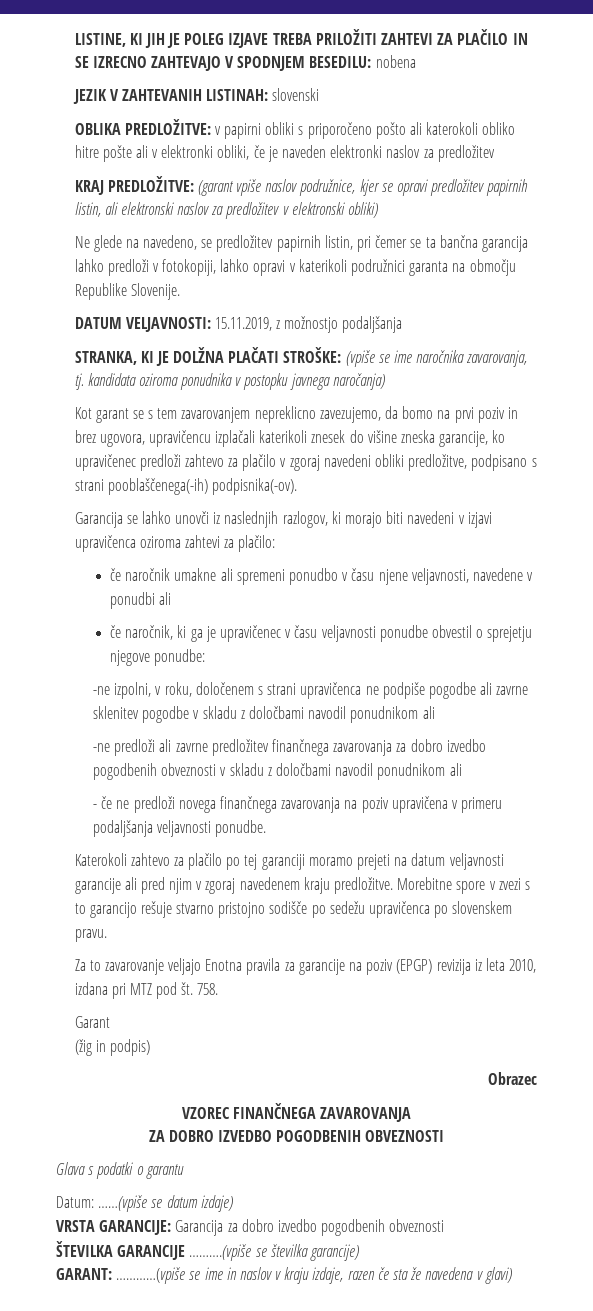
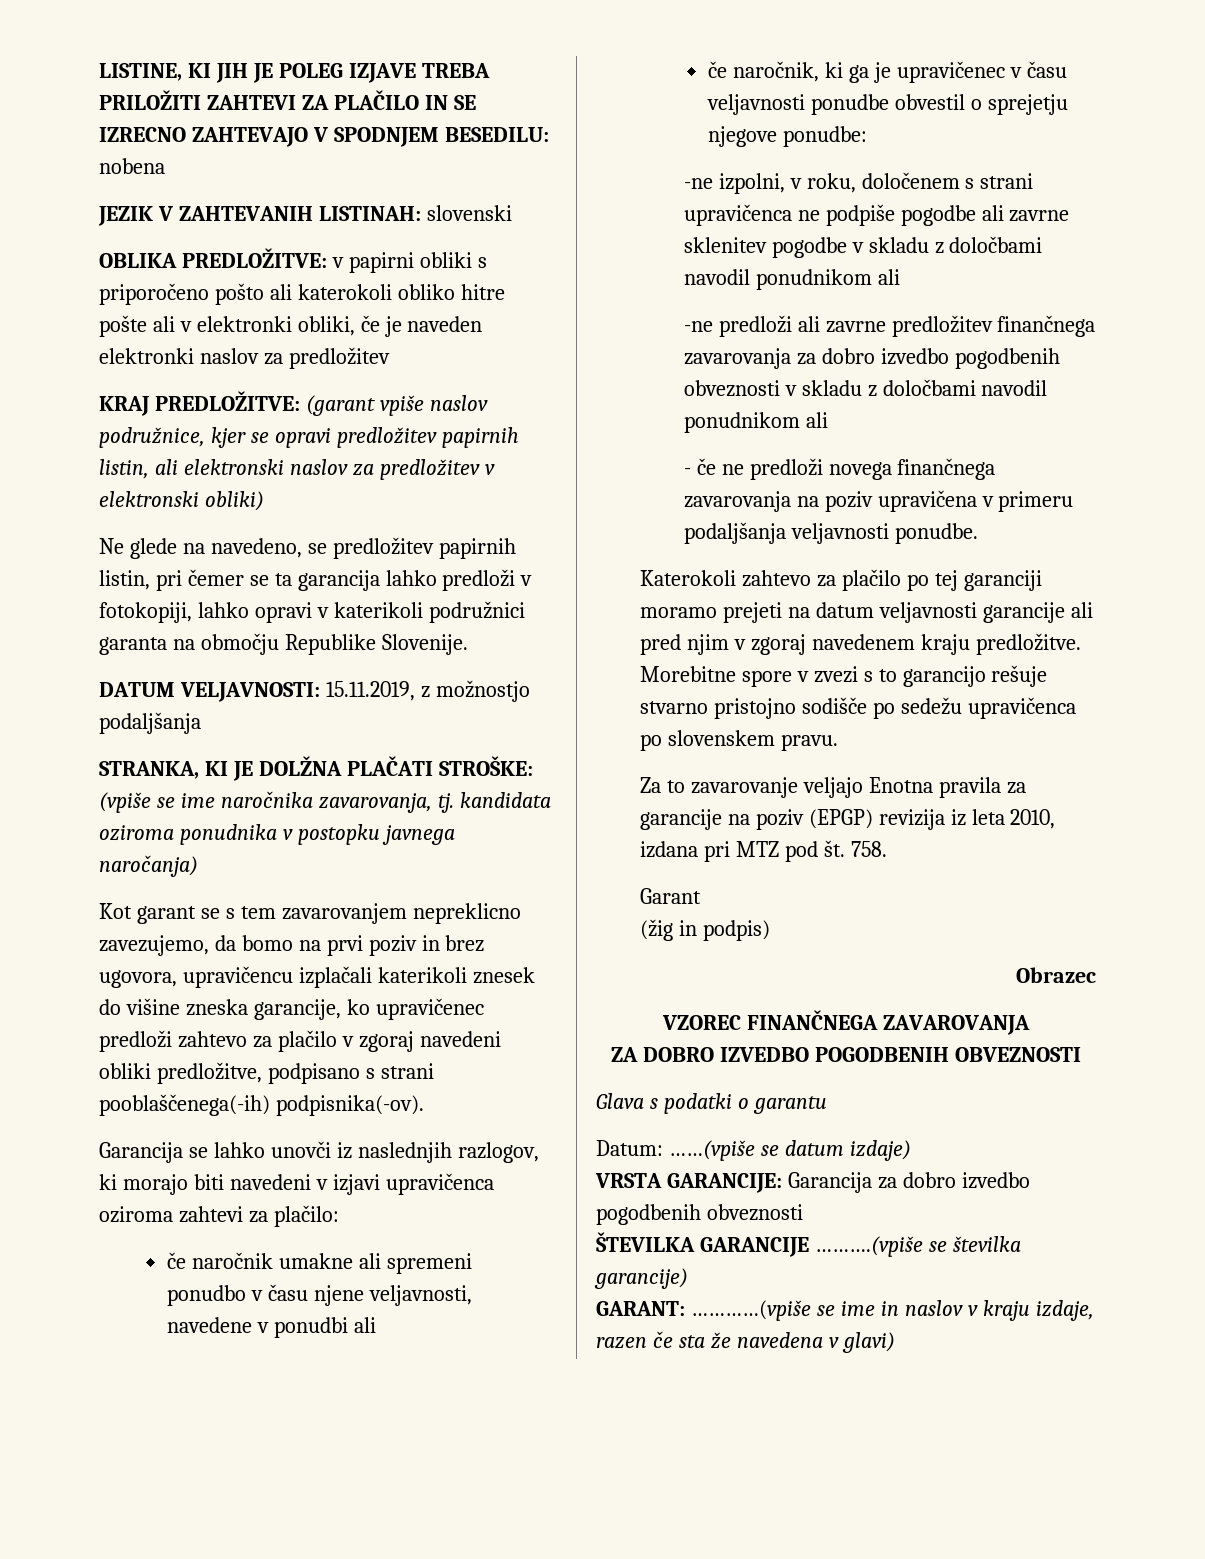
- Ne glede na navedeno, se predložitev papirnih listin, pri čemer se ta bančna garancija lahko predloži v fotokopiji, lahko opravi v katerikoli podružnici garanta na območju Republike Slovenije.
+ Ne glede na navedeno, se predložitev papirnih listin, pri čemer se ta garancija lahko predloži v fotokopiji, lahko opravi v katerikoli podružnici garanta na območju Republike Slovenije.

